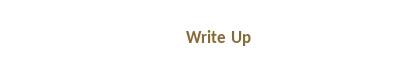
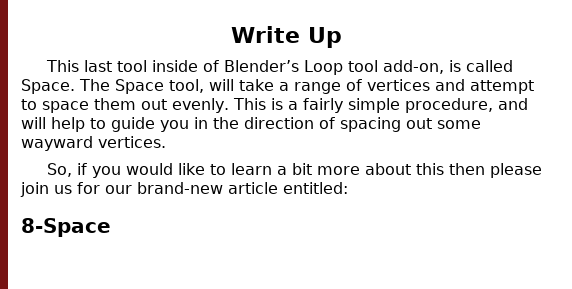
+ This last tool inside of Blender’s Loop tool add-on, is called Space. The Space tool, will take a range of vertices and attempt to space them out evenly. This is a fairly simple procedure, and will help to guide you in the direction of spacing out some wayward vertices.
+ So, if you would like to learn a bit more about this then please join us for our brand-new article entitled:
+ 8-Space

